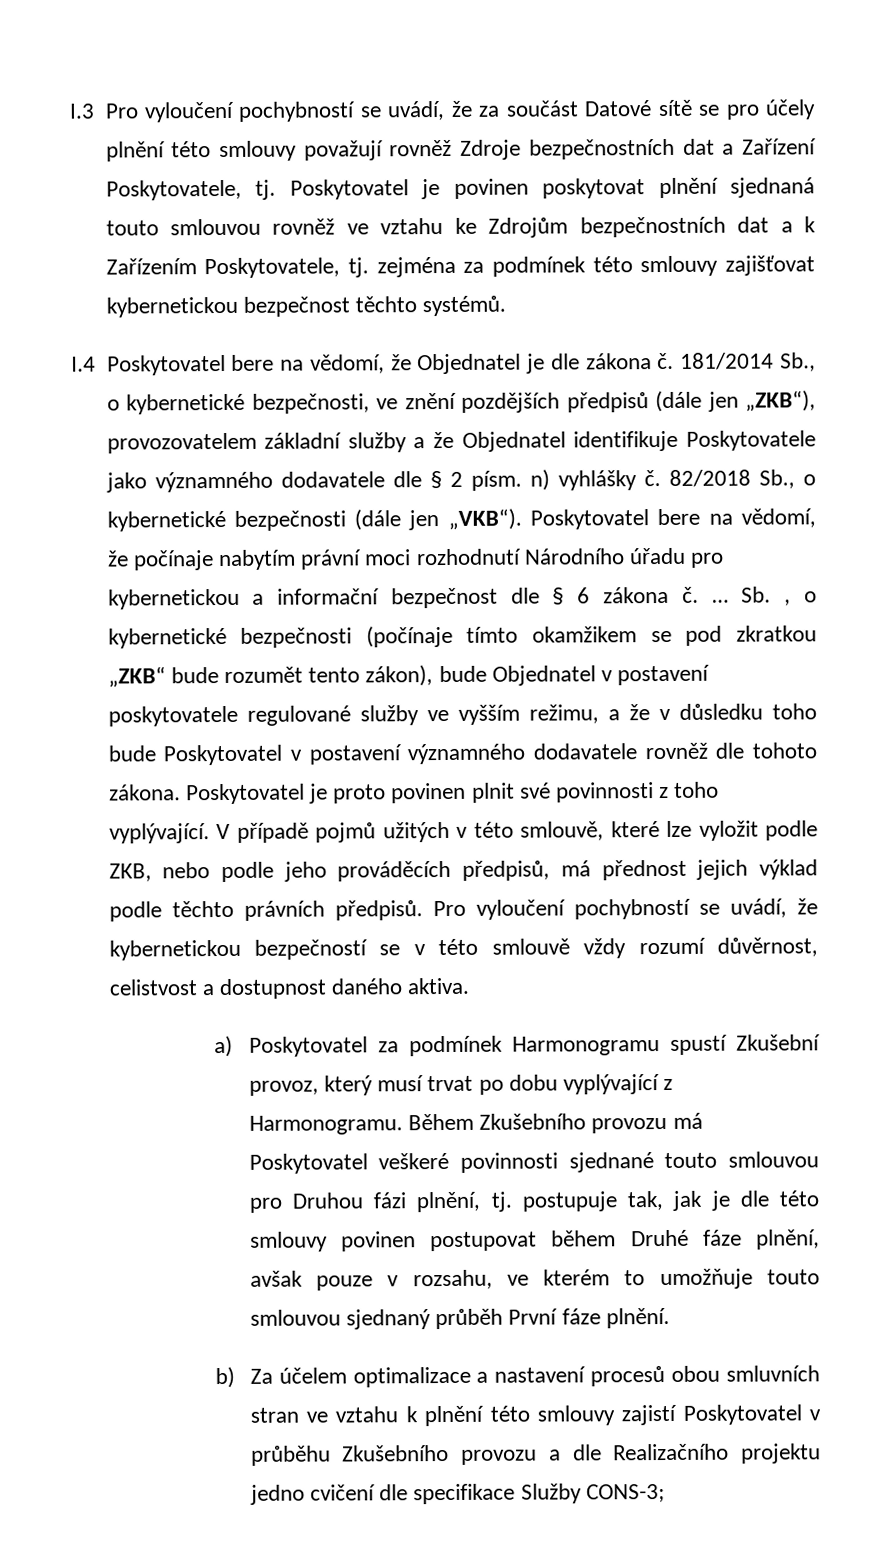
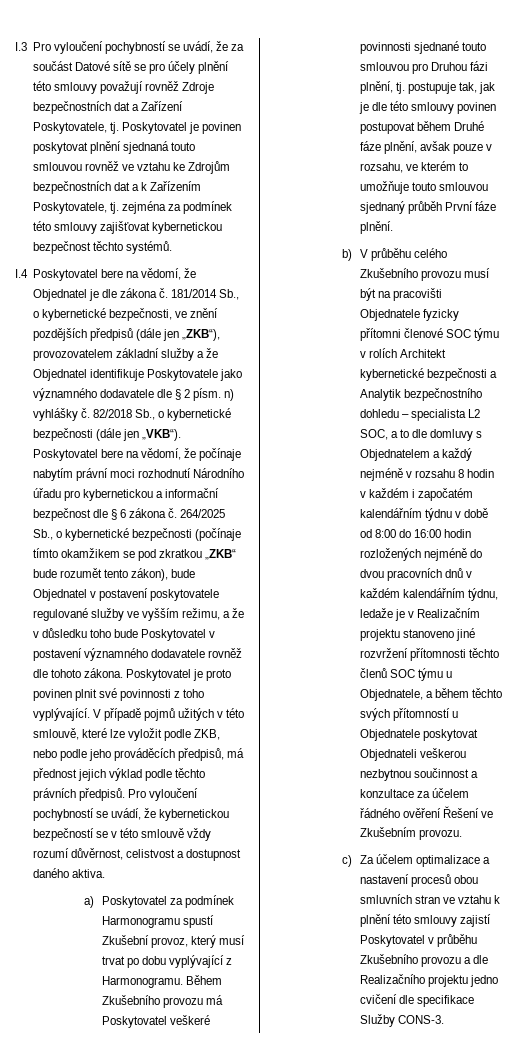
- … Sb. , o kybernetické bezpečnosti (počínaje tímto okamžikem se pod zkratkou „ZKB“ bude rozumět tento zákon), bude Objednatel v postavení poskytovatele regulované služby ve vyšším režimu, a že v důsledku toho bude Poskytovatel v postavení významného dodavatele rovněž dle tohoto zákona.
+ 264/2025 Sb., o kybernetické bezpečnosti (počínaje tímto okamžikem se pod zkratkou „ZKB“ bude rozumět tento zákon), bude Objednatel v postavení poskytovatele regulované služby ve vyšším režimu, a že v důsledku toho bude Poskytovatel v postavení významného dodavatele rovněž dle tohoto zákona.
- b) Za účelem optimalizace a nastavení procesů obou smluvních stran ve vztahu k plnění této smlouvy zajistí Poskytovatel v průběhu Zkušebního provozu a dle Realizačního projektu jedno cvičení dle specifikace Služby CONS-3;
+ b) V průběhu celého Zkušebního provozu musí být na pracovišti Objednatele fyzicky přítomni členové SOC týmu v rolích Architekt kybernetické bezpečnosti a Analytik bezpečnostního dohledu – specialista L2 SOC, a to dle domluvy s Objednatelem a každý nejméně v rozsahu 8 hodin v každém i započatém kalendářním týdnu v době od 8:00 do 16:00 hodin rozložených nejméně do dvou pracovních dnů v každém kalendářním týdnu, ledaže je v Realizačním projektu stanoveno jiné rozvržení přítomnosti těchto členů SOC týmu u Objednatele, a během těchto svých přítomností u Objednatele poskytovat Objednateli veškerou nezbytnou součinnost a konzultace za účelem řádného ověření Řešení ve Zkušebním provozu.
+ c) Za účelem optimalizace a nastavení procesů obou smluvních stran ve vztahu k plnění této smlouvy zajistí Poskytovatel v průběhu Zkušebního provozu a dle Realizačního projektu jedno cvičení dle specifikace Služby CONS-3.

